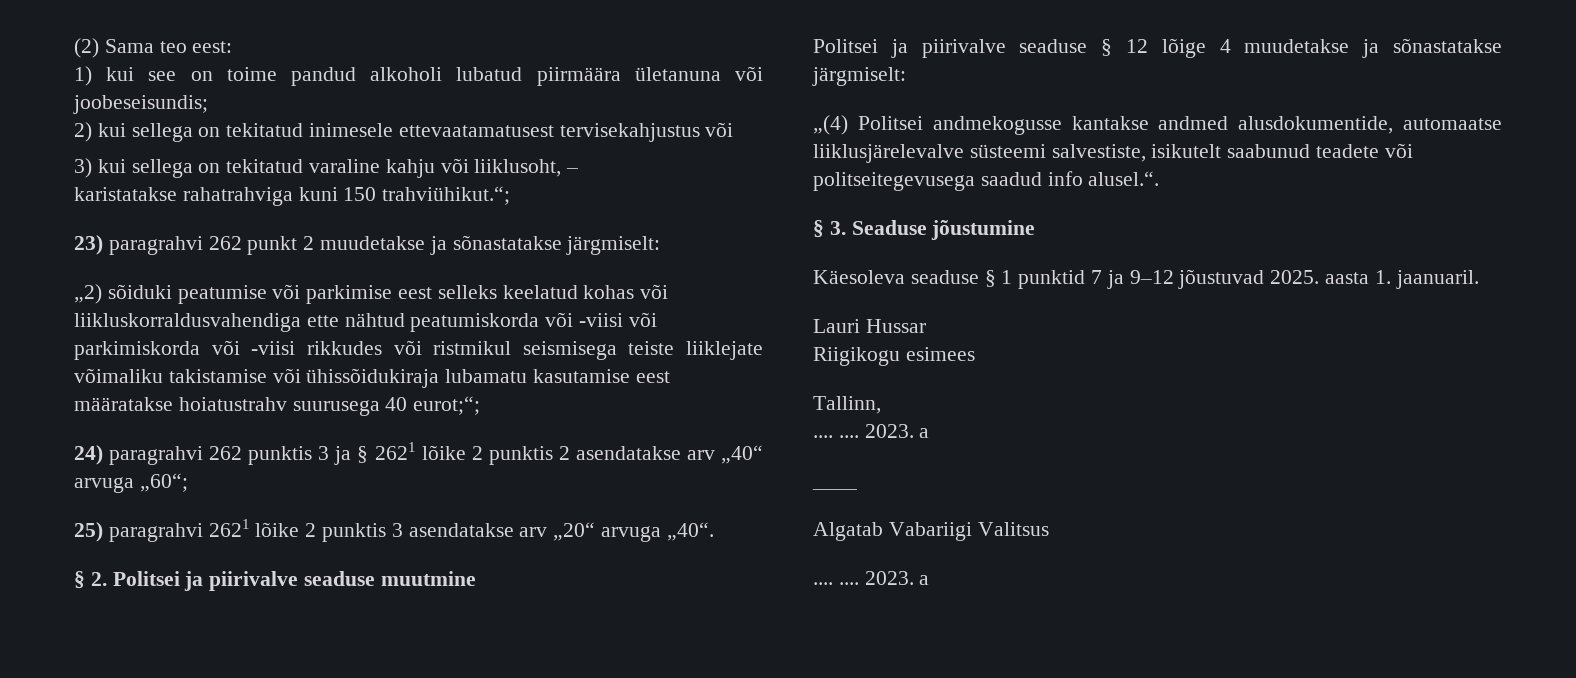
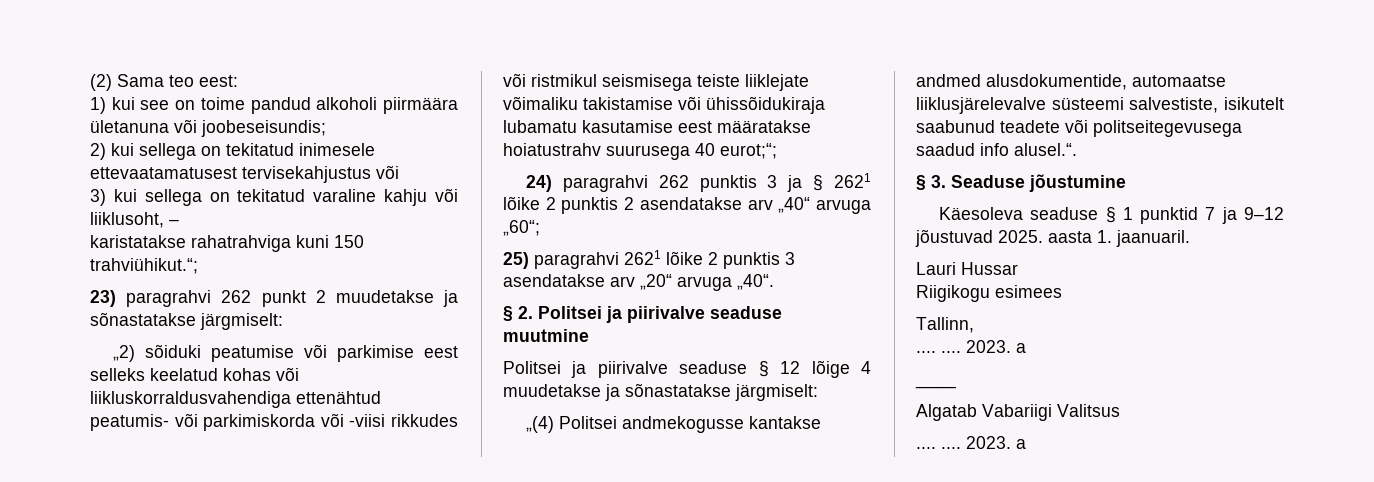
- 1) kui see on toime pandud alkoholi lubatud piirmäära ületanuna või joobeseisundis;
+ 1) kui see on toime pandud alkoholi piirmäära ületanuna või joobeseisundis;
- „2) sõiduki peatumise või parkimise eest selleks keelatud kohas või liikluskorraldusvahendiga ette nähtud peatumiskorda või -viisi või parkimiskorda või -viisi rikkudes või ristmikul seismisega teiste liiklejate võimaliku takistamise või ühissõidukiraja lubamatu kasutamise eest määratakse hoiatustrahv suurusega 40 eurot;“;
+ „2) sõiduki peatumise või parkimise eest selleks keelatud kohas või liikluskorraldusvahendiga ettenähtud peatumis- või parkimiskorda või -viisi rikkudes või ristmikul seismisega teiste liiklejate võimaliku takistamise või ühissõidukiraja lubamatu kasutamise eest määratakse hoiatustrahv suurusega 40 eurot;“;

